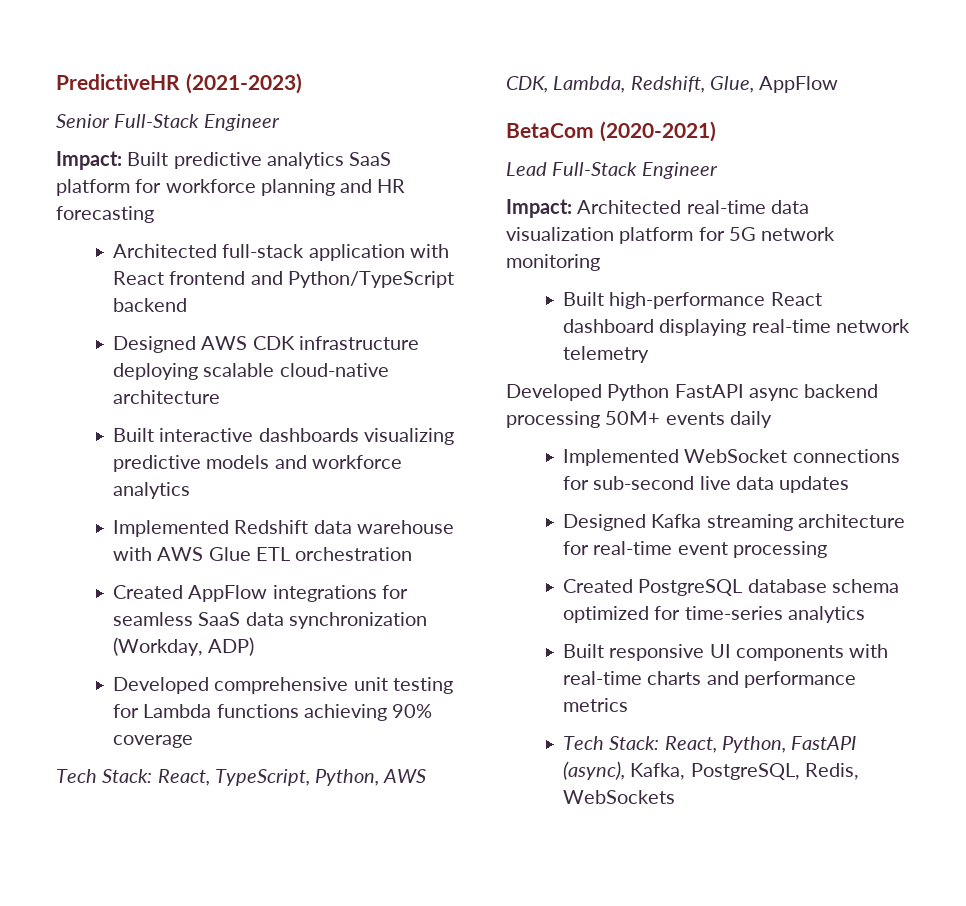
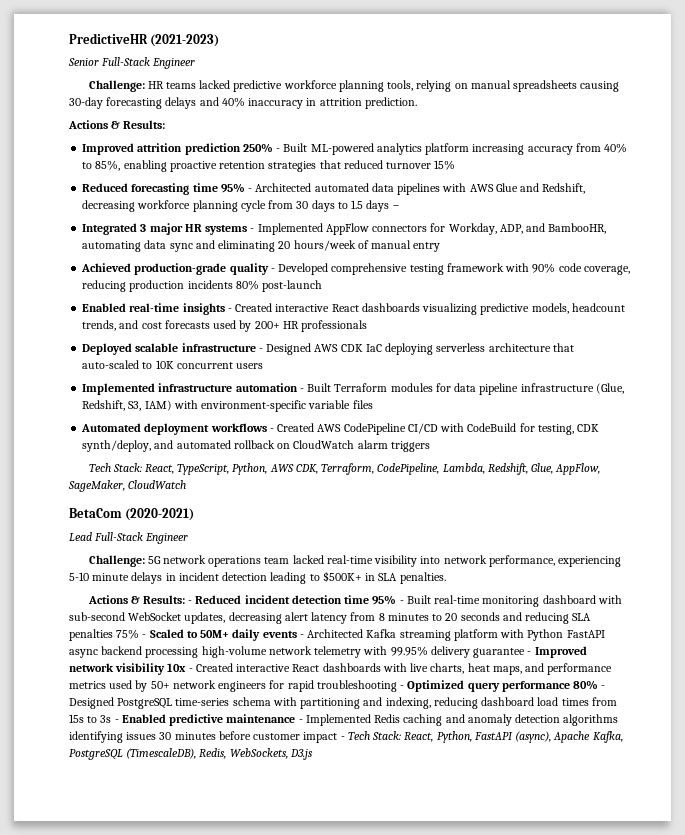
- Impact: Built predictive analytics SaaS platform for workforce planning and HR forecasting
- Architected full-stack application with React frontend and Python/TypeScript backend
- Designed AWS CDK infrastructure deploying scalable cloud-native architecture
- Built interactive dashboards visualizing predictive models and workforce analytics
- Implemented Redshift data warehouse with AWS Glue ETL orchestration
- Created AppFlow integrations for seamless SaaS data synchronization (Workday, ADP)
- Developed comprehensive unit testing for Lambda functions achieving 90% coverage
+ Challenge: HR teams lacked predictive workforce planning tools, relying on manual spreadsheets causing 30-day forecasting delays and 40% inaccuracy in attrition prediction.
+ Actions & Results:
+ Improved attrition prediction 250% - Built ML-powered analytics platform increasing accuracy from 40% to 85%, enabling proactive retention strategies that reduced turnover 15%
+ Reduced forecasting time 95% - Architected automated data pipelines with AWS Glue and Redshift, decreasing workforce planning cycle from 30 days to 1.5 days –
+ Integrated 3 major HR systems - Implemented AppFlow connectors for Workday, ADP, and BambooHR, automating data sync and eliminating 20 hours/week of manual entry
+ Achieved production-grade quality - Developed comprehensive testing framework with 90% code coverage, reducing production incidents 80% post-launch
+ Enabled real-time insights - Created interactive React dashboards visualizing predictive models, headcount trends, and cost forecasts used by 200+ HR professionals
+ Deployed scalable infrastructure - Designed AWS CDK IaC deploying serverless architecture that auto-scaled to 10K concurrent users
+ Implemented infrastructure automation - Built Terraform modules for data pipeline infrastructure (Glue, Redshift, S3, IAM) with environment-specific variable files
+ Automated deployment workflows - Created AWS CodePipeline CI/CD with CodeBuild for testing, CDK synth/deploy, and automated rollback on CloudWatch alarm triggers
- Tech Stack: React, TypeScript, Python, AWS CDK, Lambda, Redshift, Glue, AppFlow
+ Tech Stack: React, TypeScript, Python, AWS CDK, Terraform, CodePipeline, Lambda, Redshift, Glue, AppFlow, SageMaker, CloudWatch
- Impact: Architected real-time data visualization platform for 5G network monitoring
- Built high-performance React dashboard displaying real-time network telemetry
- Developed Python FastAPI async backend processing 50M+ events daily
- Implemented WebSocket connections for sub-second live data updates
- Designed Kafka streaming architecture for real-time event processing
- Created PostgreSQL database schema optimized for time-series analytics
- Built responsive UI components with real-time charts and performance metrics
- Tech Stack: React, Python, FastAPI (async), Kafka, PostgreSQL, Redis, WebSockets
+ Challenge: 5G network operations team lacked real-time visibility into network performance, experiencing 5-10 minute delays in incident detection leading to $500K+ in SLA penalties.
+ Actions & Results: - Reduced incident detection time 95% - Built real-time monitoring dashboard with sub-second WebSocket updates, decreasing alert latency from 8 minutes to 20 seconds and reducing SLA penalties 75% - Scaled to 50M+ daily events - Architected Kafka streaming platform with Python FastAPI async backend processing high-volume network telemetry with 99.95% delivery guarantee - Improved network visibility 10x - Created interactive React dashboards with live charts, heat maps, and performance metrics used by 50+ network engineers for rapid troubleshooting - Optimized query performance 80% - Designed PostgreSQL time-series schema with partitioning and indexing, reducing dashboard load times from 15s to 3s - Enabled predictive maintenance - Implemented Redis caching and anomaly detection algorithms identifying issues 30 minutes before customer impact - Tech Stack: React, Python, FastAPI (async), Apache Kafka, PostgreSQL (TimescaleDB), Redis, WebSockets, D3.js

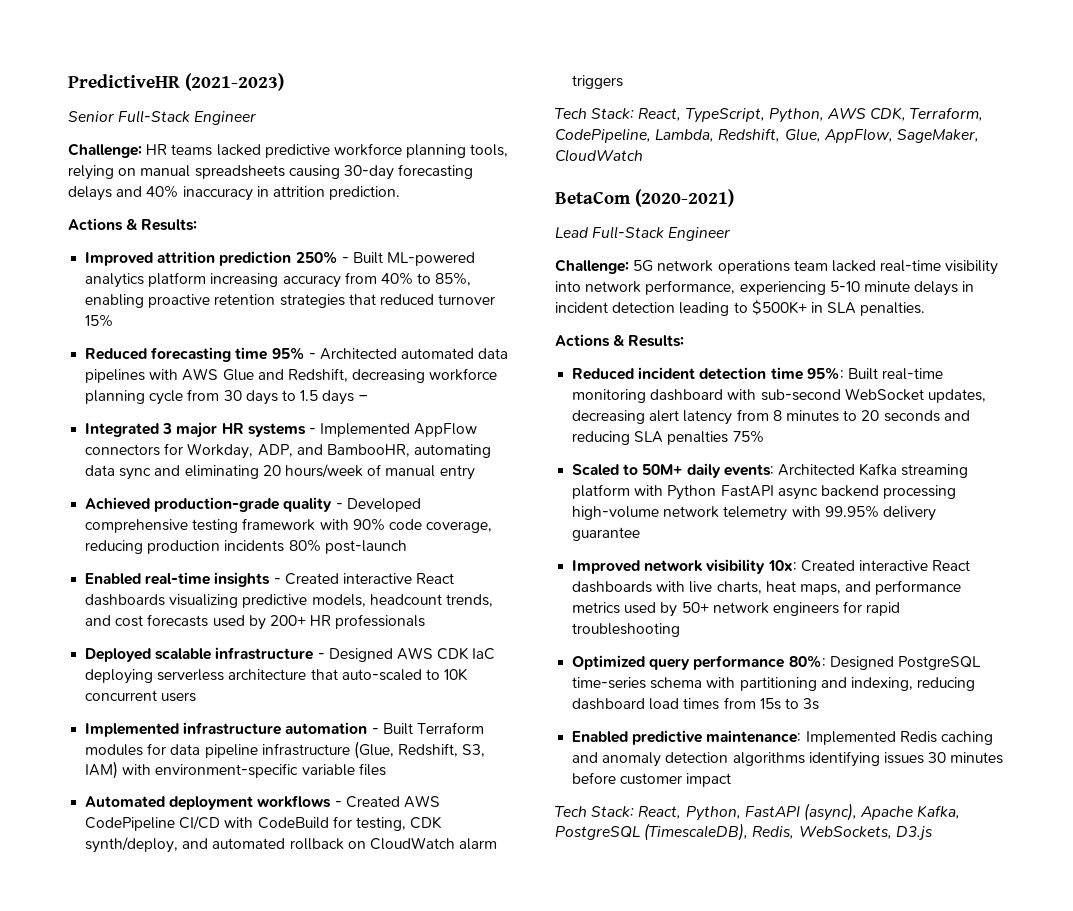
  5G network operations team lacked real-time visibility into network performance, experiencing 5-10 minute delays in incident detection leading to $500K+ in SLA penalties.
- Actions & Results: - Reduced incident detection time 95% - Built real-time monitoring dashboard with sub-second WebSocket updates, decreasing alert latency from 8 minutes to 20 seconds and reducing SLA penalties 75% - Scaled to 50M+ daily events - Architected Kafka streaming platform with Python FastAPI async backend processing high-volume network telemetry with 99.95% delivery guarantee - Improved network visibility 10x - Created interactive React dashboards with live charts, heat maps, and performance metrics used by 50+ network engineers for rapid troubleshooting - Optimized query performance 80% - Designed PostgreSQL time-series schema with partitioning and indexing, reducing dashboard load times from 15s to 3s - Enabled predictive maintenance - Implemented Redis caching and anomaly detection algorithms identifying issues 30 minutes before customer impact - Tech Stack:
+ Actions & Results:
+ Reduced incident detection time 95%: Built real-time monitoring dashboard with sub-second WebSocket updates, decreasing alert latency from 8 minutes to 20 seconds and reducing SLA penalties 75%
+ Scaled to 50M+ daily events: Architected Kafka streaming platform with Python FastAPI async backend processing high-volume network telemetry with 99.95% delivery guarantee
+ Improved network visibility 10x: Created interactive React dashboards with live charts, heat maps, and performance metrics used by 50+ network engineers for rapid troubleshooting
+ Optimized query performance 80%: Designed PostgreSQL time-series schema with partitioning and indexing, reducing dashboard load times from 15s to 3s
+ Enabled predictive maintenance: Implemented Redis caching and anomaly detection algorithms identifying issues 30 minutes before customer impact
+ Tech Stack:

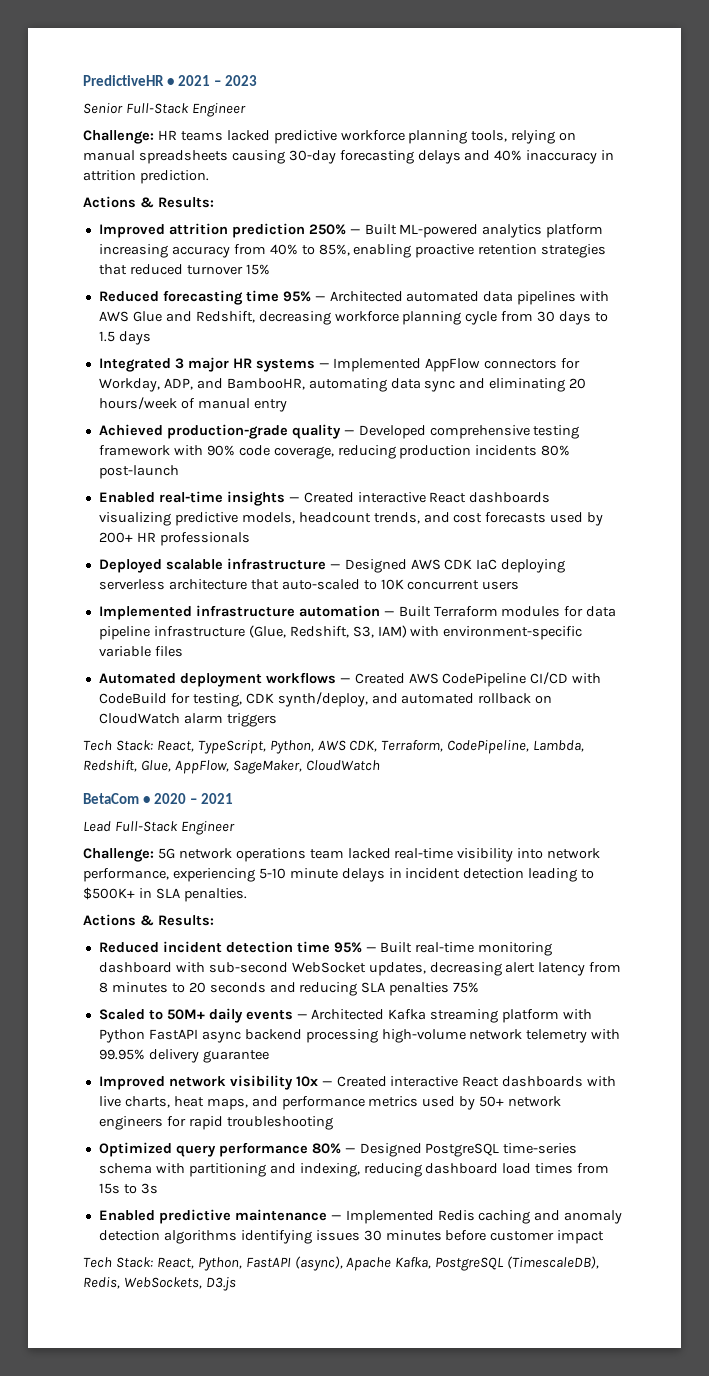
- PredictiveHR (2021-2023)
+ PredictiveHR • 2021 – 2023
- Improved attrition prediction 250% - Built ML-powered analytics platform increasing accuracy from 40% to 85%, enabling proactive retention strategies that reduced turnover 15%
+ Improved attrition prediction 250% — Built ML-powered analytics platform increasing accuracy from 40% to 85%, enabling proactive retention strategies that reduced turnover 15%
- Reduced forecasting time 95% - Architected automated data pipelines with AWS Glue and Redshift, decreasing workforce planning cycle from 30 days to 1.5 days –
+ Reduced forecasting time 95% — Architected automated data pipelines with AWS Glue and Redshift, decreasing workforce planning cycle from 30 days to 1.5 days
- Integrated 3 major HR systems - Implemented AppFlow connectors for Workday, ADP, and BambooHR, automating data sync and eliminating 20 hours/week of manual entry
+ Integrated 3 major HR systems — Implemented AppFlow connectors for Workday, ADP, and BambooHR, automating data sync and eliminating 20 hours/week of manual entry
- Achieved production-grade quality - Developed comprehensive testing framework with 90% code coverage, reducing production incidents 80% post-launch
+ Achieved production-grade quality — Developed comprehensive testing framework with 90% code coverage, reducing production incidents 80% post-launch
- Enabled real-time insights - Created interactive React dashboards visualizing predictive models, headcount trends, and cost forecasts used by 200+ HR professionals
+ Enabled real-time insights — Created interactive React dashboards visualizing predictive models, headcount trends, and cost forecasts used by 200+ HR professionals
- Deployed scalable infrastructure - Designed AWS CDK IaC deploying serverless architecture that auto-scaled to 10K concurrent users
+ Deployed scalable infrastructure — Designed AWS CDK IaC deploying serverless architecture that auto-scaled to 10K concurrent users
- Implemented infrastructure automation - Built Terraform modules for data pipeline infrastructure (Glue, Redshift, S3, IAM) with environment-specific variable files
+ Implemented infrastructure automation — Built Terraform modules for data pipeline infrastructure (Glue, Redshift, S3, IAM) with environment-specific variable files
- Automated deployment workflows - Created AWS CodePipeline CI/CD with CodeBuild for testing, CDK synth/deploy, and automated rollback on CloudWatch alarm triggers
+ Automated deployment workflows — Created AWS CodePipeline CI/CD with CodeBuild for testing, CDK synth/deploy, and automated rollback on CloudWatch alarm triggers
- BetaCom (2020-2021)
+ BetaCom • 2020 – 2021
- Reduced incident detection time 95%: Built real-time monitoring dashboard with sub-second WebSocket updates, decreasing alert latency from 8 minutes to 20 seconds and reducing SLA penalties 75%
+ Reduced incident detection time 95% — Built real-time monitoring dashboard with sub-second WebSocket updates, decreasing alert latency from 8 minutes to 20 seconds and reducing SLA penalties 75%
- Scaled to 50M+ daily events: Architected Kafka streaming platform with Python FastAPI async backend processing high-volume network telemetry with 99.95% delivery guarantee
+ Scaled to 50M+ daily events — Architected Kafka streaming platform with Python FastAPI async backend processing high-volume network telemetry with 99.95% delivery guarantee
- Improved network visibility 10x: Created interactive React dashboards with live charts, heat maps, and performance metrics used by 50+ network engineers for rapid troubleshooting
+ Improved network visibility 10x — Created interactive React dashboards with live charts, heat maps, and performance metrics used by 50+ network engineers for rapid troubleshooting
- Optimized query performance 80%: Designed PostgreSQL time-series schema with partitioning and indexing, reducing dashboard load times from 15s to 3s
+ Optimized query performance 80% — Designed PostgreSQL time-series schema with partitioning and indexing, reducing dashboard load times from 15s to 3s
- Enabled predictive maintenance: Implemented Redis caching and anomaly detection algorithms identifying issues 30 minutes before customer impact
+ Enabled predictive maintenance — Implemented Redis caching and anomaly detection algorithms identifying issues 30 minutes before customer impact

